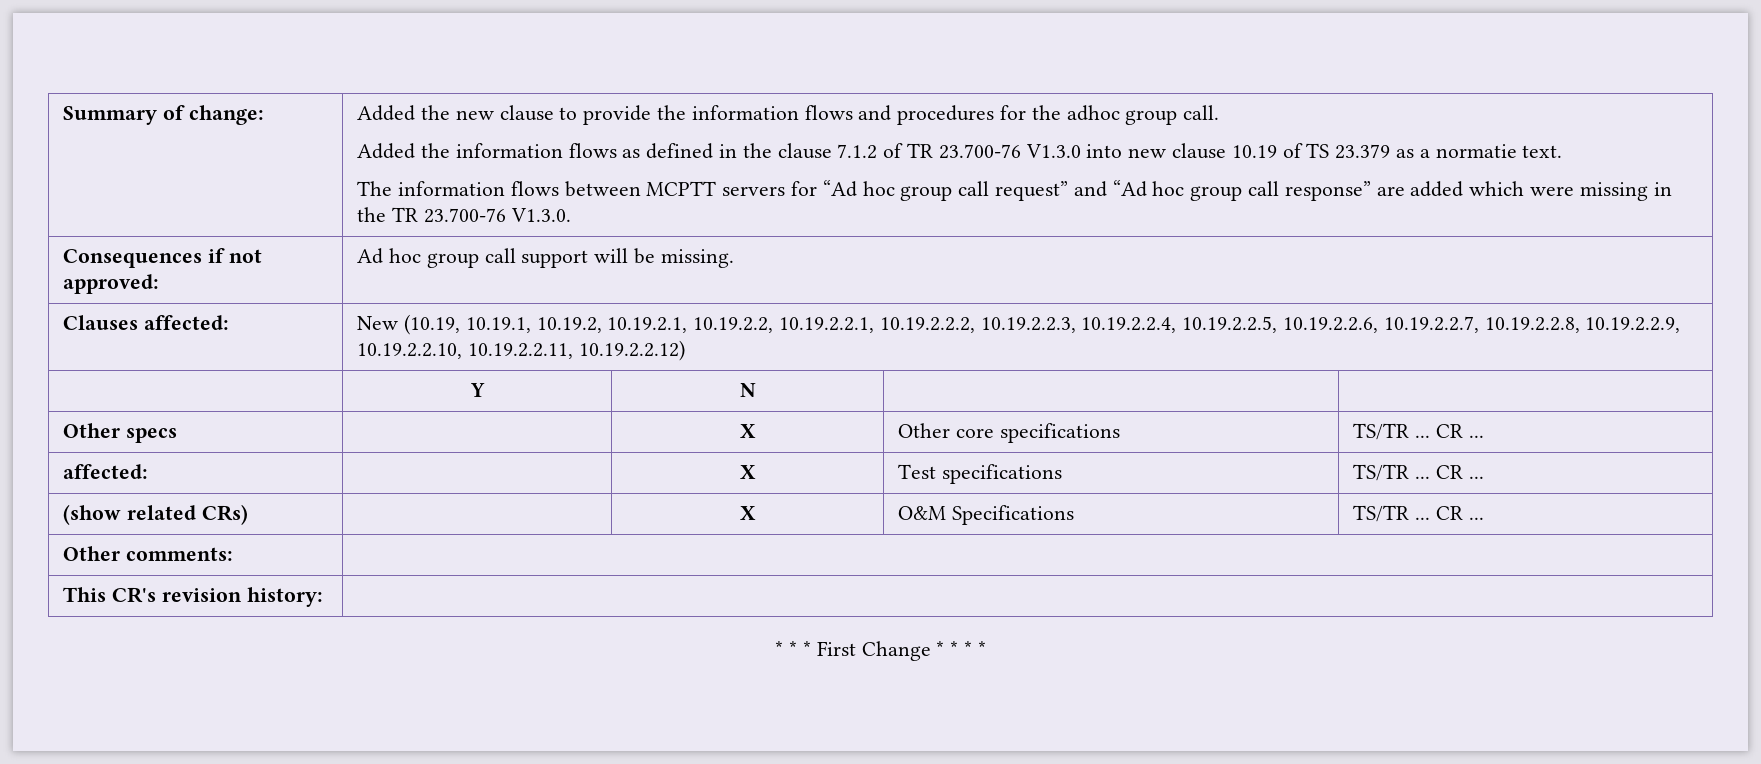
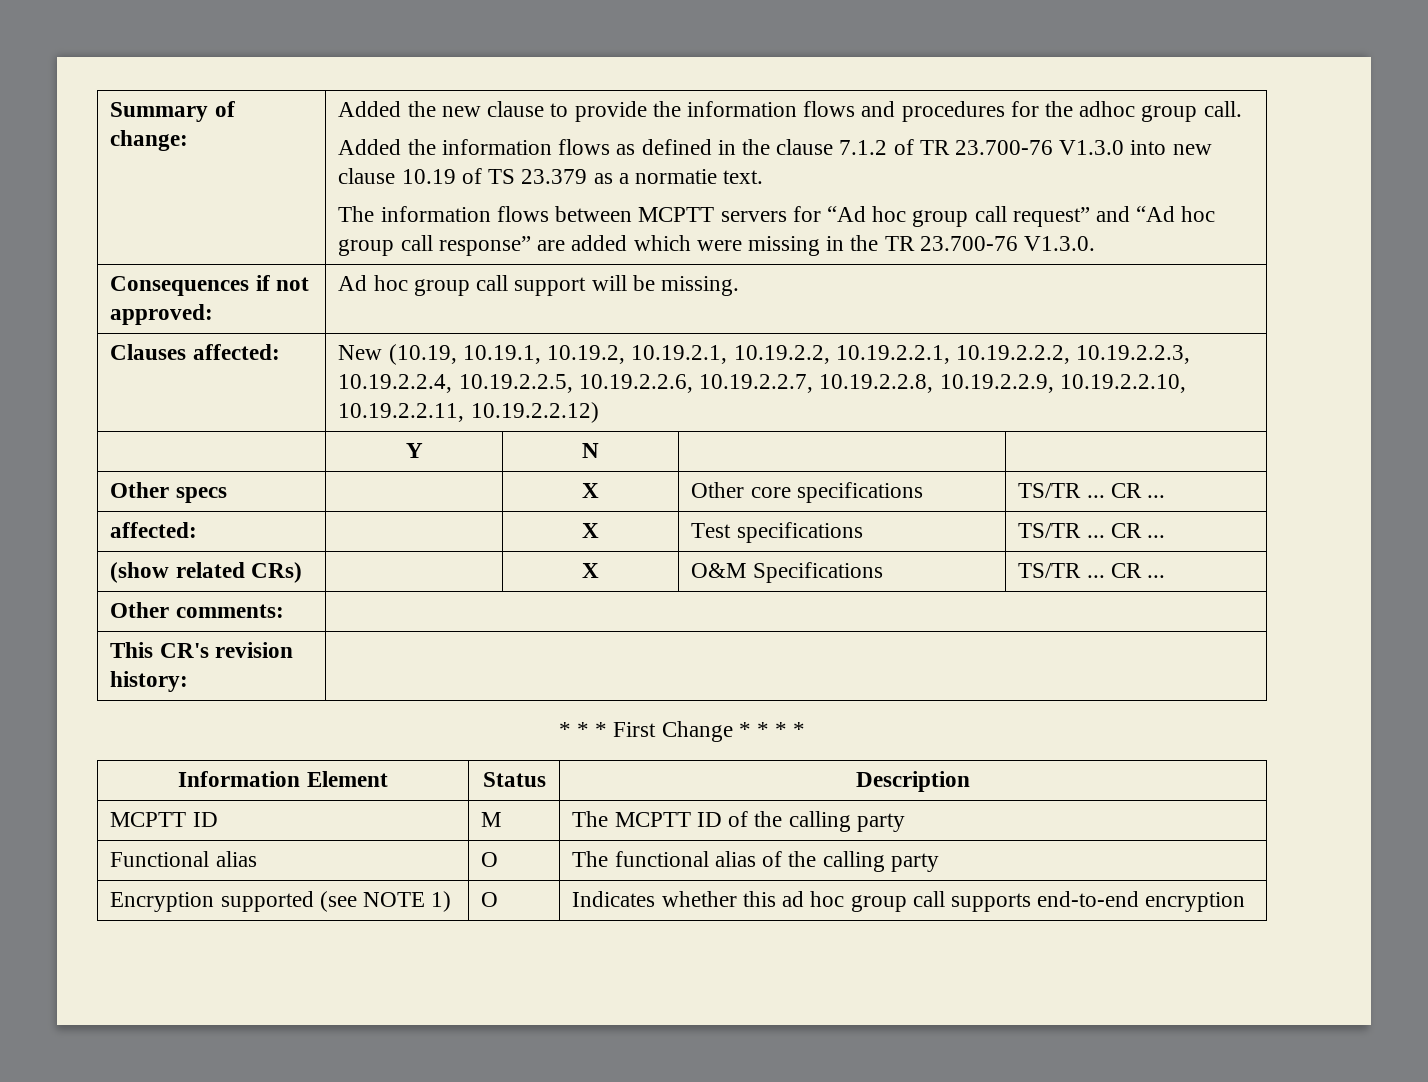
+ Information Element | Status | Description
+ MCPTT ID | M | The MCPTT ID of the calling party
+ Functional alias | O | The functional alias of the calling party
+ Encryption supported (see NOTE 1) | O | Indicates whether this ad hoc group call supports end-to-end encryption

